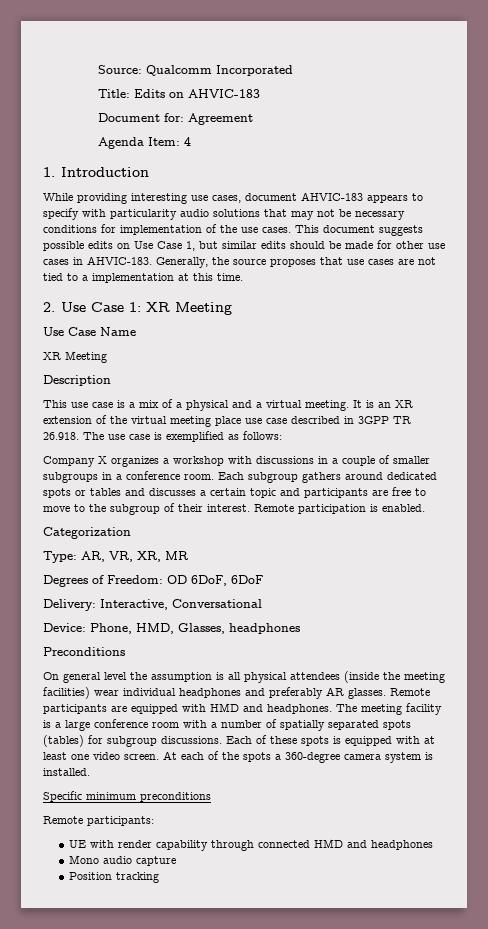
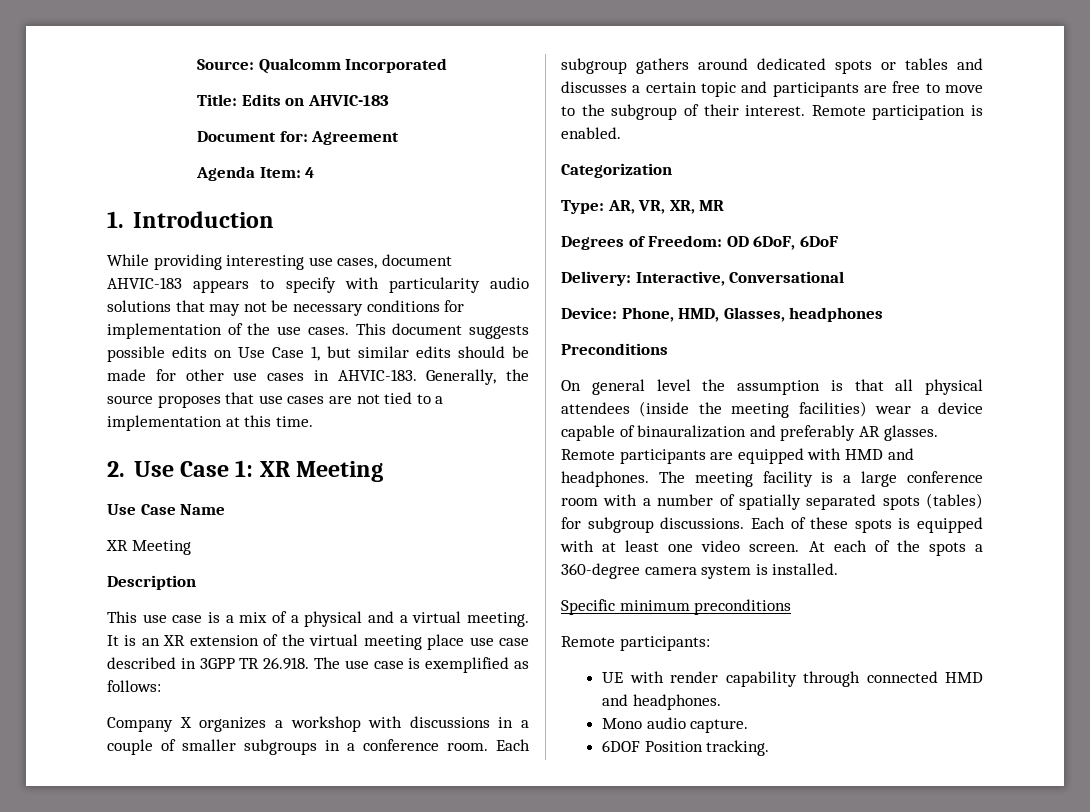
- On general level the assumption is all physical attendees (inside the meeting facilities) wear individual headphones and preferably AR glasses.
+ On general level the assumption is that all physical attendees (inside the meeting facilities) wear a device capable of binauralization and preferably AR glasses.
- UE with render capability through connected HMD and headphones
+ UE with render capability through connected HMD and headphones.
- Mono audio capture
- Position tracking
+ Mono audio capture.
+ 6DOF Position tracking.

